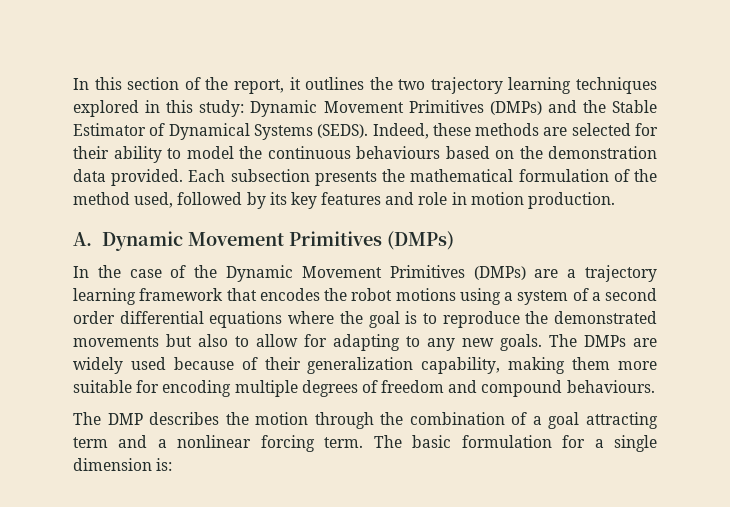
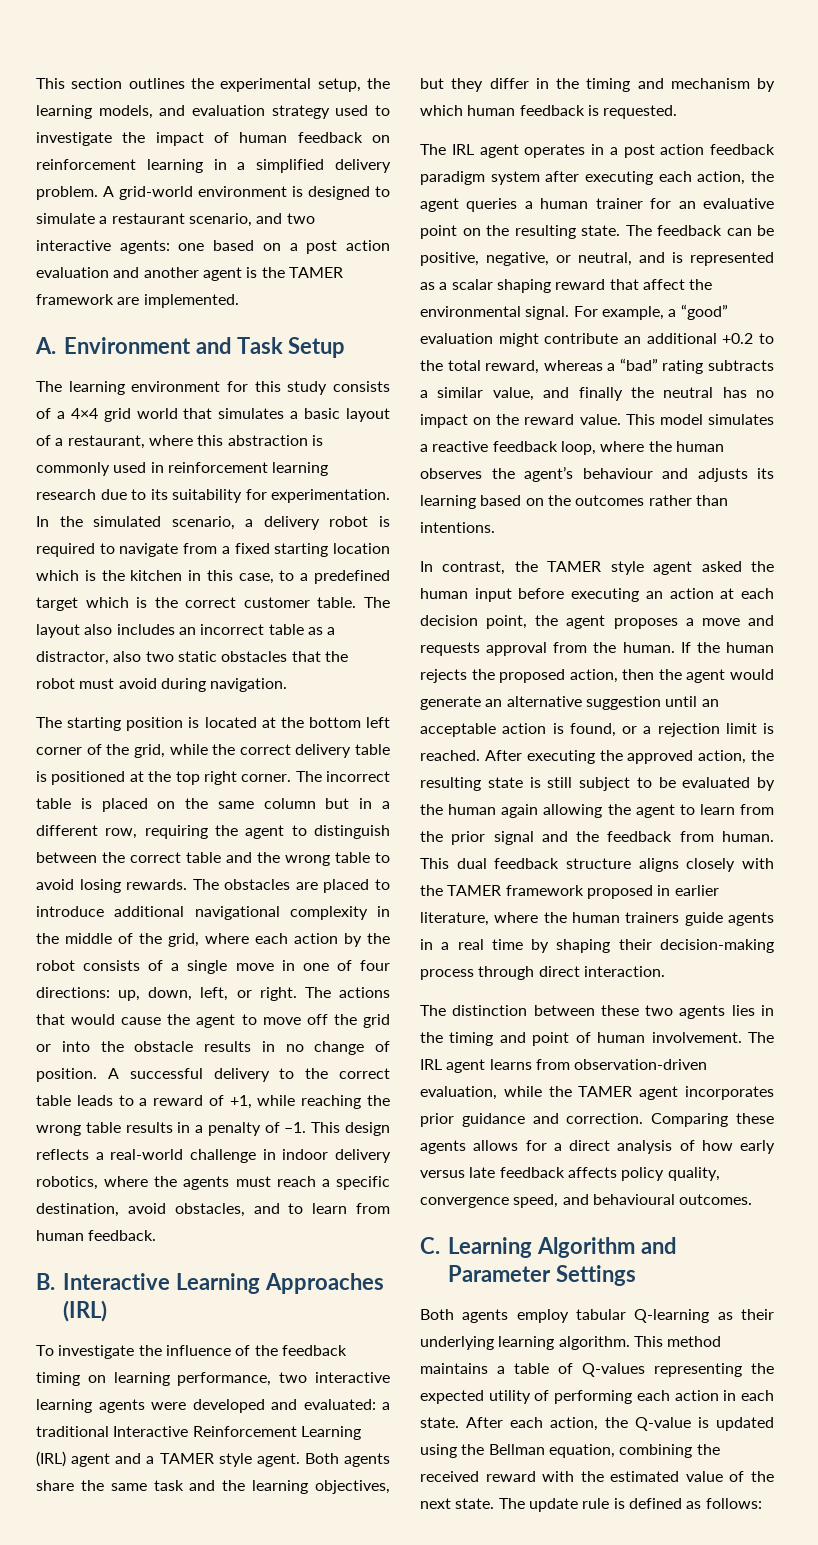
- In this section of the report, it outlines the two trajectory learning techniques explored in this study: Dynamic Movement Primitives (DMPs) and the Stable Estimator of Dynamical Systems (SEDS). Indeed, these methods are selected for their ability to model the continuous behaviours based on the demonstration data provided. Each subsection presents the mathematical formulation of the method used, followed by its key features and role in motion production.
- A. Dynamic Movement Primitives (DMPs)
- In the case of the Dynamic Movement Primitives (DMPs) are a trajectory learning framework that encodes the robot motions using a system of a second order differential equations where the goal is to reproduce the demonstrated movements but also to allow for adapting to any new goals. The DMPs are widely used because of their generalization capability, making them more suitable for encoding multiple degrees of freedom and compound behaviours.
- The DMP describes the motion through the combination of a goal attracting term and a nonlinear forcing term. The basic formulation for a single dimension is:
+ This section outlines the experimental setup, the learning models, and evaluation strategy used to investigate the impact of human feedback on reinforcement learning in a simplified delivery problem. A grid-world environment is designed to simulate a restaurant scenario, and two interactive agents: one based on a post action evaluation and another agent is the TAMER framework are implemented.
+ A. Environment and Task Setup
+ The learning environment for this study consists of a 4×4 grid world that simulates a basic layout of a restaurant, where this abstraction is commonly used in reinforcement learning research due to its suitability for experimentation. In the simulated scenario, a delivery robot is required to navigate from a fixed starting location which is the kitchen in this case, to a predefined target which is the correct customer table. The layout also includes an incorrect table as a distractor, also two static obstacles that the robot must avoid during navigation.
+ The starting position is located at the bottom left corner of the grid, while the correct delivery table is positioned at the top right corner. The incorrect table is placed on the same column but in a different row, requiring the agent to distinguish between the correct table and the wrong table to avoid losing rewards. The obstacles are placed to introduce additional navigational complexity in the middle of the grid, where each action by the robot consists of a single move in one of four directions: up, down, left, or right. The actions that would cause the agent to move off the grid or into the obstacle results in no change of position. A successful delivery to the correct table leads to a reward of +1, while reaching the wrong table results in a penalty of –1. This design reflects a real-world challenge in indoor delivery robotics, where the agents must reach a specific destination, avoid obstacles, and to learn from human feedback.
+ B. Interactive Learning Approaches (IRL)
+ To investigate the influence of the feedback timing on learning performance, two interactive learning agents were developed and evaluated: a traditional Interactive Reinforcement Learning (IRL) agent and a TAMER style agent. Both agents share the same task and the learning objectives, but they differ in the timing and mechanism by which human feedback is requested.
+ The IRL agent operates in a post action feedback paradigm system after executing each action, the agent queries a human trainer for an evaluative point on the resulting state. The feedback can be positive, negative, or neutral, and is represented as a scalar shaping reward that affect the environmental signal. For example, a “good” evaluation might contribute an additional +0.2 to the total reward, whereas a “bad” rating subtracts a similar value, and finally the neutral has no impact on the reward value. This model simulates a reactive feedback loop, where the human observes the agent’s behaviour and adjusts its learning based on the outcomes rather than intentions.
+ In contrast, the TAMER style agent asked the human input before executing an action at each decision point, the agent proposes a move and requests approval from the human. If the human rejects the proposed action, then the agent would generate an alternative suggestion until an acceptable action is found, or a rejection limit is reached. After executing the approved action, the resulting state is still subject to be evaluated by the human again allowing the agent to learn from the prior signal and the feedback from human. This dual feedback structure aligns closely with the TAMER framework proposed in earlier literature, where the human trainers guide agents in a real time by shaping their decision-making process through direct interaction.
+ The distinction between these two agents lies in the timing and point of human involvement. The IRL agent learns from observation-driven evaluation, while the TAMER agent incorporates prior guidance and correction. Comparing these agents allows for a direct analysis of how early versus late feedback affects policy quality, convergence speed, and behavioural outcomes.
+ C. Learning Algorithm and Parameter Settings
+ Both agents employ tabular Q-learning as their underlying learning algorithm. This method maintains a table of Q-values representing the expected utility of performing each action in each state. After each action, the Q-value is updated using the Bellman equation, combining the received reward with the estimated value of the next state. The update rule is defined as follows:

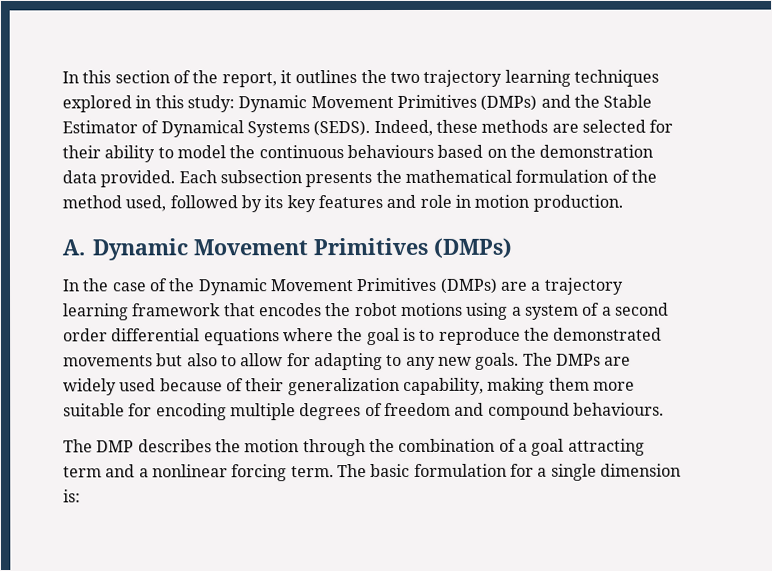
- This section outlines the experimental setup, the learning models, and evaluation strategy used to investigate the impact of human feedback on reinforcement learning in a simplified delivery problem. A grid-world environment is designed to simulate a restaurant scenario, and two interactive agents: one based on a post action evaluation and another agent is the TAMER framework are implemented.
- A. Environment and Task Setup
- The learning environment for this study consists of a 4×4 grid world that simulates a basic layout of a restaurant, where this abstraction is commonly used in reinforcement learning research due to its suitability for experimentation. In the simulated scenario, a delivery robot is required to navigate from a fixed starting location which is the kitchen in this case, to a predefined target which is the correct customer table. The layout also includes an incorrect table as a distractor, also two static obstacles that the robot must avoid during navigation.
- The starting position is located at the bottom left corner of the grid, while the correct delivery table is positioned at the top right corner. The incorrect table is placed on the same column but in a different row, requiring the agent to distinguish between the correct table and the wrong table to avoid losing rewards. The obstacles are placed to introduce additional navigational complexity in the middle of the grid, where each action by the robot consists of a single move in one of four directions: up, down, left, or right. The actions that would cause the agent to move off the grid or into the obstacle results in no change of position. A successful delivery to the correct table leads to a reward of +1, while reaching the wrong table results in a penalty of –1. This design reflects a real-world challenge in indoor delivery robotics, where the agents must reach a specific destination, avoid obstacles, and to learn from human feedback.
- B. Interactive Learning Approaches (IRL)
- To investigate the influence of the feedback timing on learning performance, two interactive learning agents were developed and evaluated: a traditional Interactive Reinforcement Learning (IRL) agent and a TAMER style agent. Both agents share the same task and the learning objectives, but they differ in the timing and mechanism by which human feedback is requested.
- The IRL agent operates in a post action feedback paradigm system after executing each action, the agent queries a human trainer for an evaluative point on the resulting state. The feedback can be positive, negative, or neutral, and is represented as a scalar shaping reward that affect the environmental signal. For example, a “good” evaluation might contribute an additional +0.2 to the total reward, whereas a “bad” rating subtracts a similar value, and finally the neutral has no impact on the reward value. This model simulates a reactive feedback loop, where the human observes the agent’s behaviour and adjusts its learning based on the outcomes rather than intentions.
- In contrast, the TAMER style agent asked the human input before executing an action at each decision point, the agent proposes a move and requests approval from the human. If the human rejects the proposed action, then the agent would generate an alternative suggestion until an acceptable action is found, or a rejection limit is reached. After executing the approved action, the resulting state is still subject to be evaluated by the human again allowing the agent to learn from the prior signal and the feedback from human. This dual feedback structure aligns closely with the TAMER framework proposed in earlier literature, where the human trainers guide agents in a real time by shaping their decision-making process through direct interaction.
- The distinction between these two agents lies in the timing and point of human involvement. The IRL agent learns from observation-driven evaluation, while the TAMER agent incorporates prior guidance and correction. Comparing these agents allows for a direct analysis of how early versus late feedback affects policy quality, convergence speed, and behavioural outcomes.
- C. Learning Algorithm and Parameter Settings
- Both agents employ tabular Q-learning as their underlying learning algorithm. This method maintains a table of Q-values representing the expected utility of performing each action in each state. After each action, the Q-value is updated using the Bellman equation, combining the received reward with the estimated value of the next state. The update rule is defined as follows:
+ In this section of the report, it outlines the two trajectory learning techniques explored in this study: Dynamic Movement Primitives (DMPs) and the Stable Estimator of Dynamical Systems (SEDS). Indeed, these methods are selected for their ability to model the continuous behaviours based on the demonstration data provided. Each subsection presents the mathematical formulation of the method used, followed by its key features and role in motion production.
+ A. Dynamic Movement Primitives (DMPs)
+ In the case of the Dynamic Movement Primitives (DMPs) are a trajectory learning framework that encodes the robot motions using a system of a second order differential equations where the goal is to reproduce the demonstrated movements but also to allow for adapting to any new goals. The DMPs are widely used because of their generalization capability, making them more suitable for encoding multiple degrees of freedom and compound behaviours.
+ The DMP describes the motion through the combination of a goal attracting term and a nonlinear forcing term. The basic formulation for a single dimension is:

